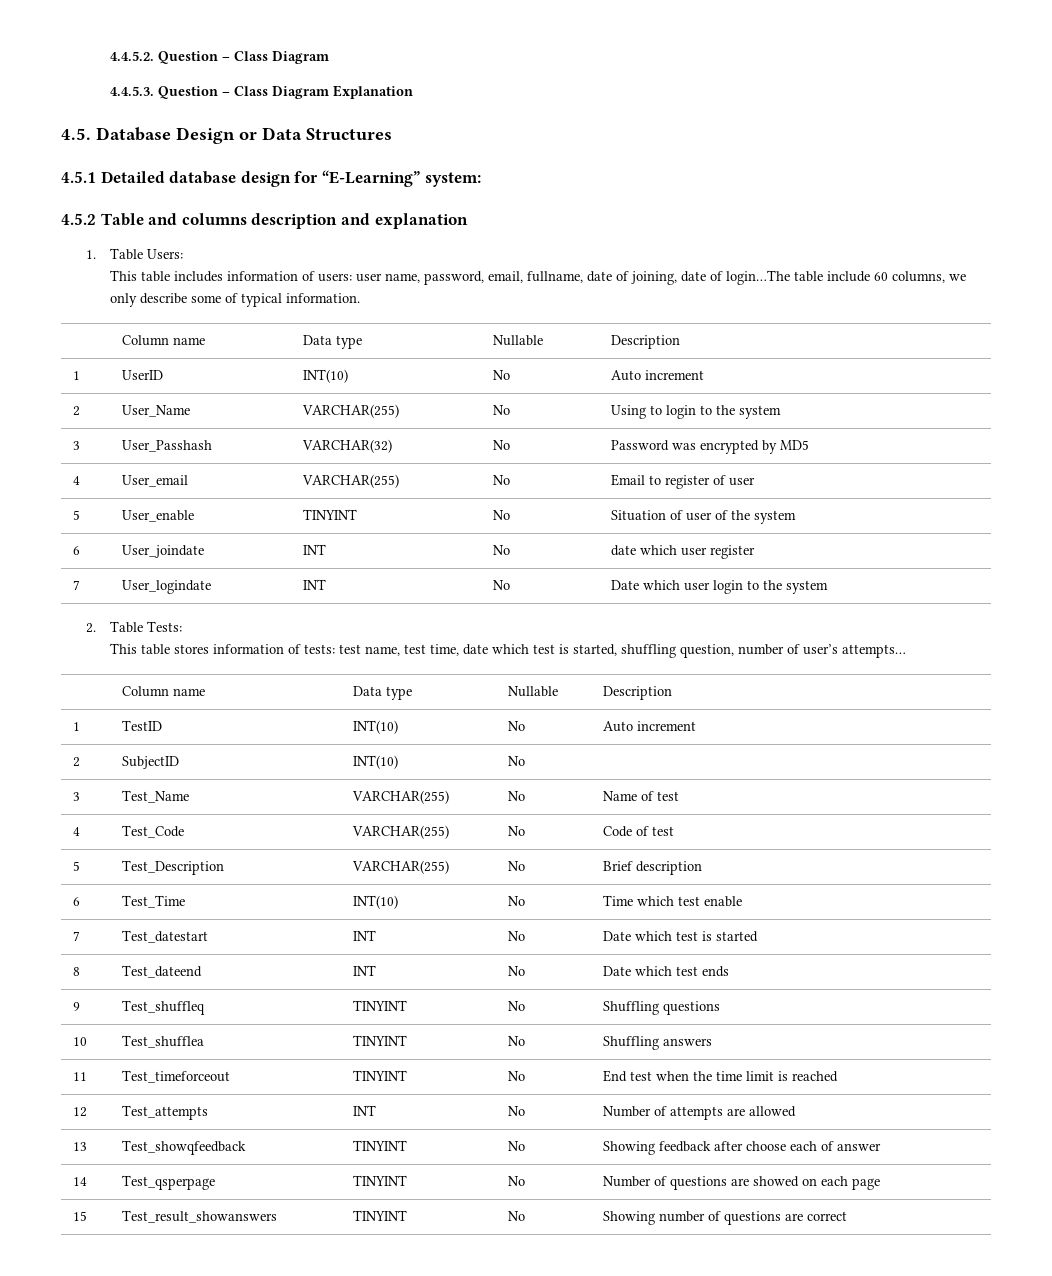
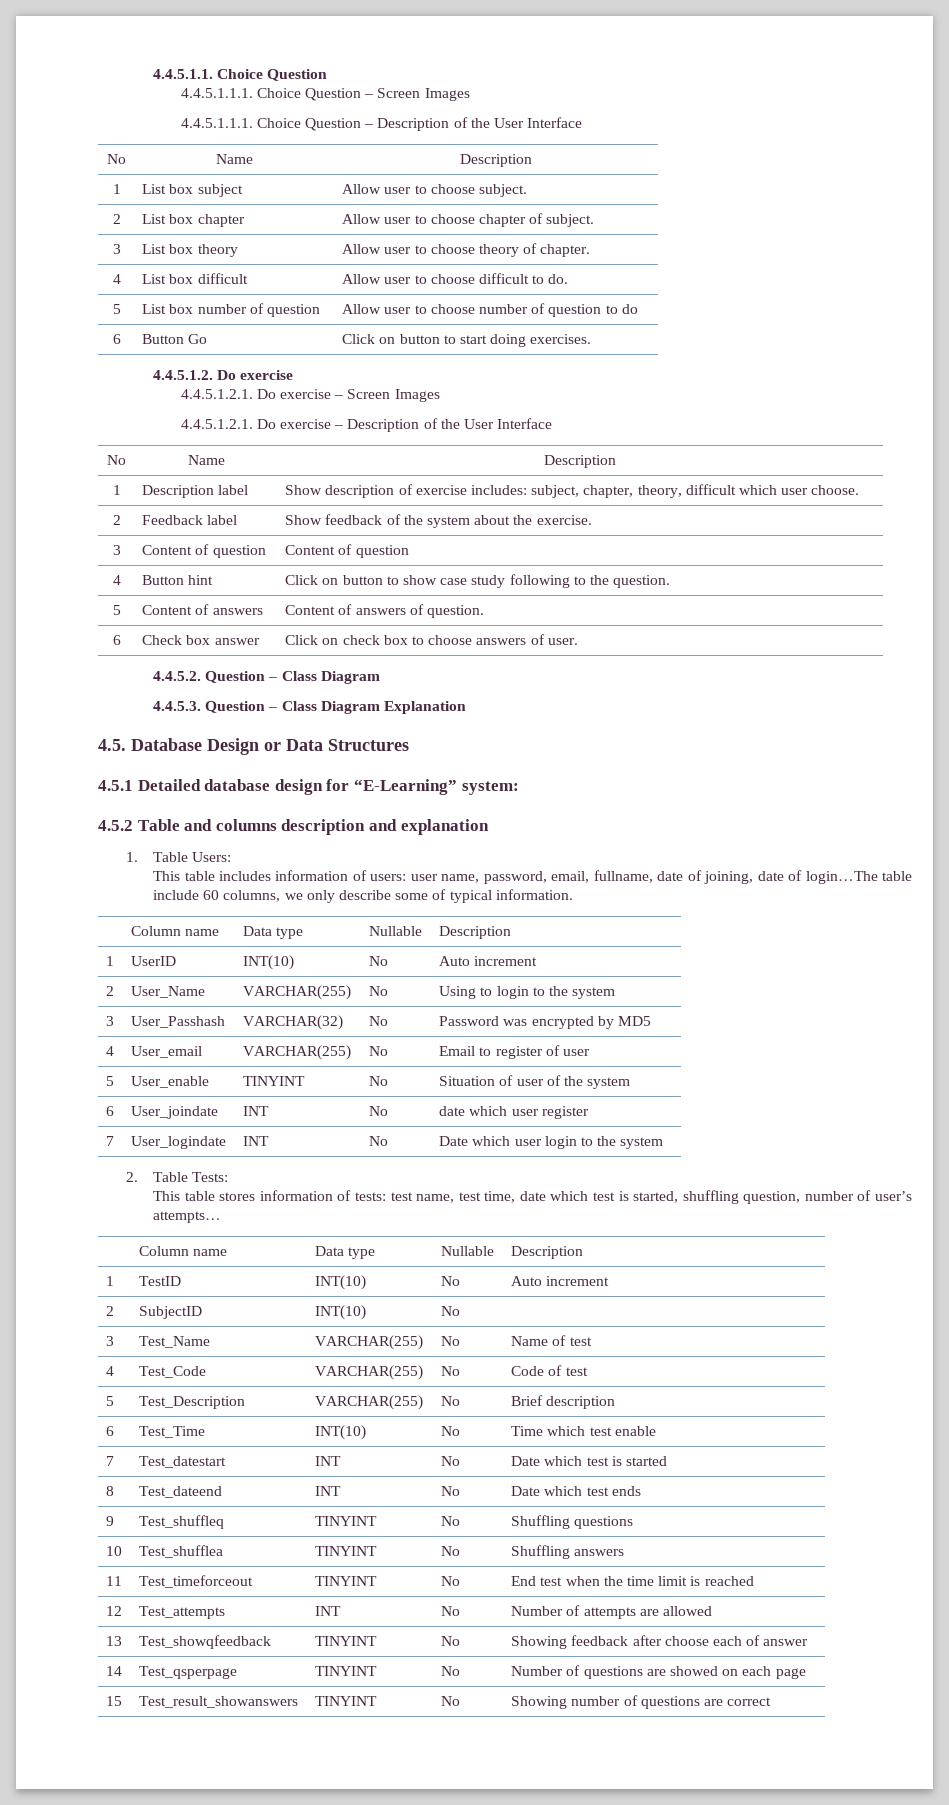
+ 4.4.5.1.1. Choice Question
+ 4.4.5.1.1.1. Choice Question – Screen Images
+ 4.4.5.1.1.1. Choice Question – Description of the User Interface
+ No | Name | Description
+ 1 | List box subject | Allow user to choose subject.
+ 2 | List box chapter | Allow user to choose chapter of subject.
+ 3 | List box theory | Allow user to choose theory of chapter.
+ 4 | List box difficult | Allow user to choose difficult to do.
+ 5 | List box number of question | Allow user to choose number of question to do
+ 6 | Button Go | Click on button to start doing exercises.
+ 4.4.5.1.2. Do exercise
+ 4.4.5.1.2.1. Do exercise – Screen Images
+ 4.4.5.1.2.1. Do exercise – Description of the User Interface
+ No | Name | Description
+ 1 | Description label | Show description of exercise includes: subject, chapter, theory, difficult which user choose.
+ 2 | Feedback label | Show feedback of the system about the exercise.
+ 3 | Content of question | Content of question
+ 4 | Button hint | Click on button to show case study following to the question.
+ 5 | Content of answers | Content of answers of question.
+ 6 | Check box answer | Click on check box to choose answers of user.

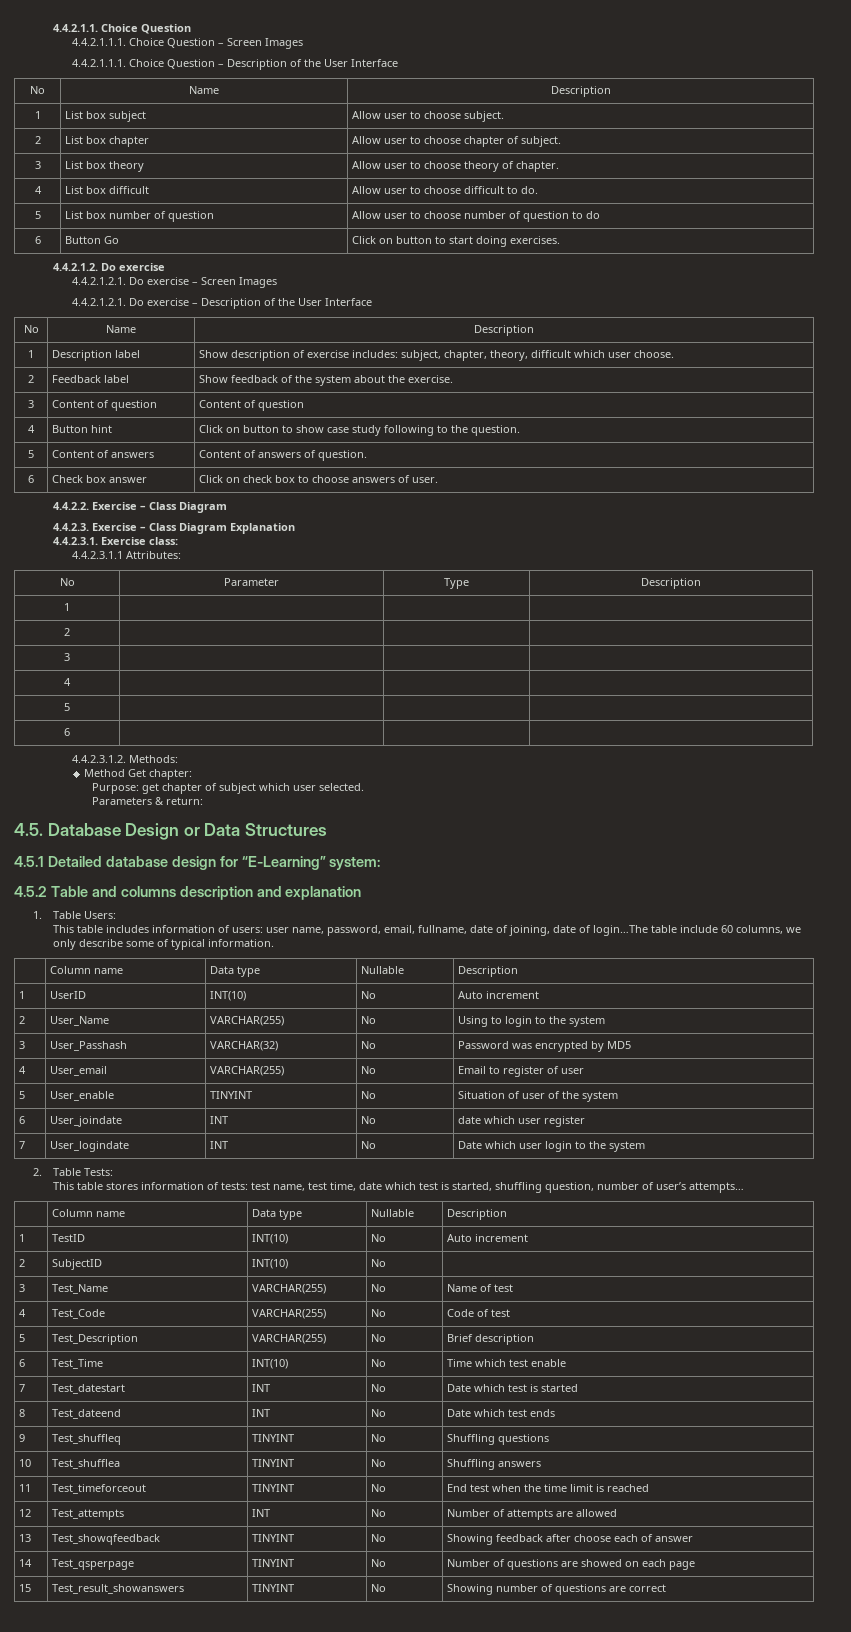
- 4.4.5.1.1. Choice Question
+ 4.4.2.1.1. Choice Question
- 4.4.5.1.1.1. Choice Question – Screen Images
+ 4.4.2.1.1.1. Choice Question – Screen Images
- 4.4.5.1.1.1. Choice Question – Description of the User Interface
+ 4.4.2.1.1.1. Choice Question – Description of the User Interface
- 4.4.5.1.2. Do exercise
+ 4.4.2.1.2. Do exercise
- 4.4.5.1.2.1. Do exercise – Screen Images
+ 4.4.2.1.2.1. Do exercise – Screen Images
- 4.4.5.1.2.1. Do exercise – Description of the User Interface
+ 4.4.2.1.2.1. Do exercise – Description of the User Interface
- 4.4.5.2. Question – Class Diagram
+ 4.4.2.2. Exercise – Class Diagram
- 4.4.5.3. Question – Class Diagram Explanation
+ 4.4.2.3. Exercise – Class Diagram Explanation
+ 4.4.2.3.1. Exercise class:
+ 4.4.2.3.1.1 Attributes:
+ No | Parameter | Type | Description
+ 1 | | |
+ 2 | | |
+ 3 | | |
+ 4 | | |
+ 5 | | |
+ 6 | | |
+ 4.4.2.3.1.2. Methods:
+ Method Get chapter:
+ Purpose: get chapter of subject which user selected.
+ Parameters & return:

